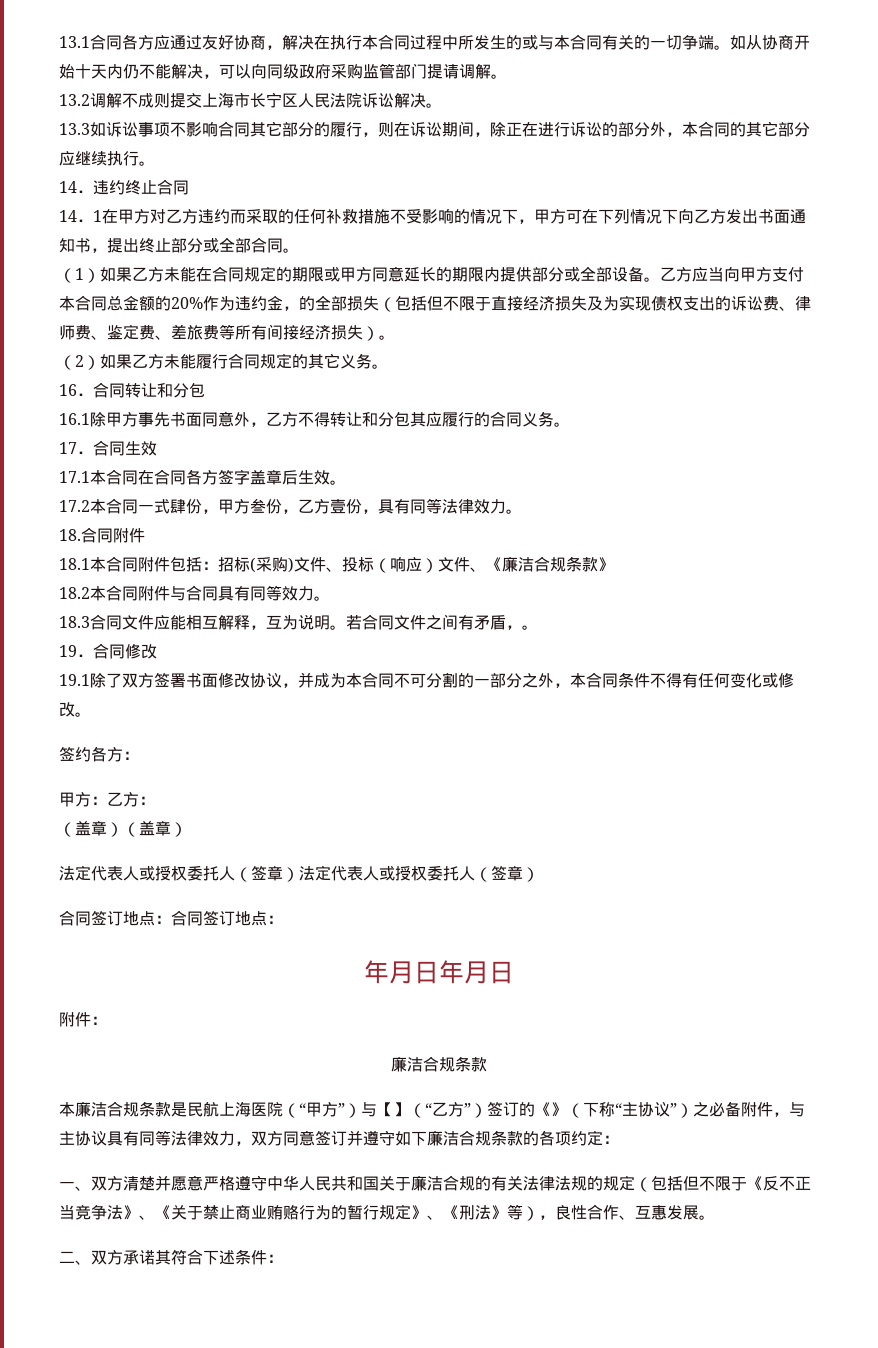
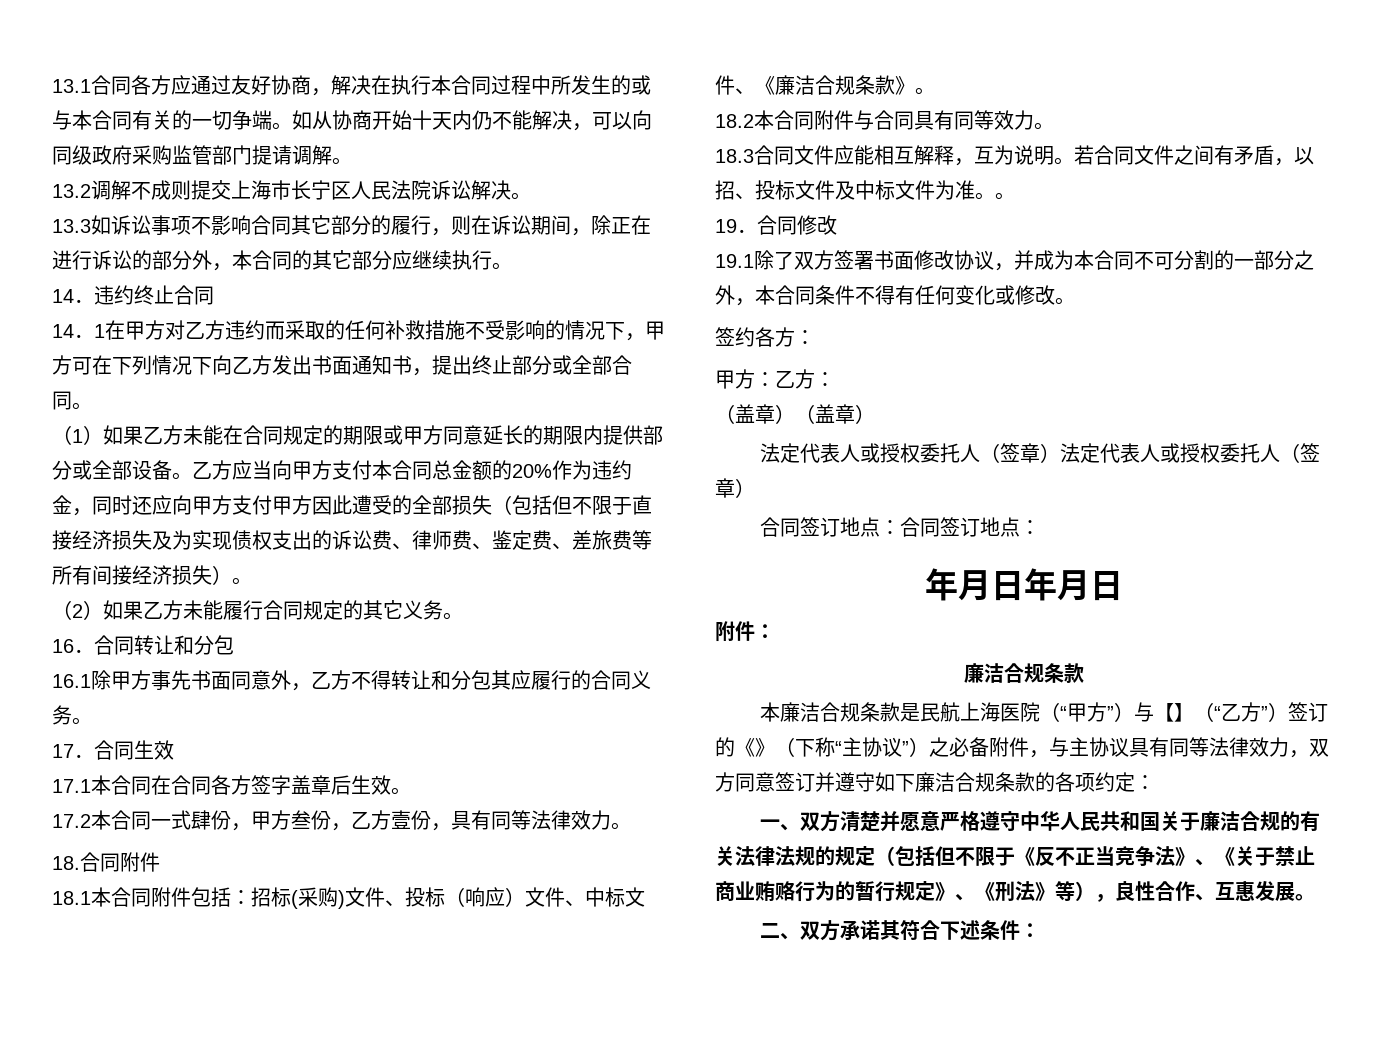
- 乙方应当向甲方支付本合同总金额的20%作为违约金，的全部损失（包括但不限于直接经济损失及为实现债权支出的诉讼费、律师费、鉴定费、差旅费等所有间接经济损失）。
+ 乙方应当向甲方支付本合同总金额的20%作为违约金，同时还应向甲方支付甲方因此遭受的全部损失（包括但不限于直接经济损失及为实现债权支出的诉讼费、律师费、鉴定费、差旅费等所有间接经济损失）。
- 18.1本合同附件包括：招标(采购)文件、投标（响应）文件、《廉洁合规条款》
+ 18.1本合同附件包括：招标(采购)文件、投标（响应）文件、中标文件、《廉洁合规条款》。
- 若合同文件之间有矛盾，。
+ 若合同文件之间有矛盾，以招、投标文件及中标文件为准。。

